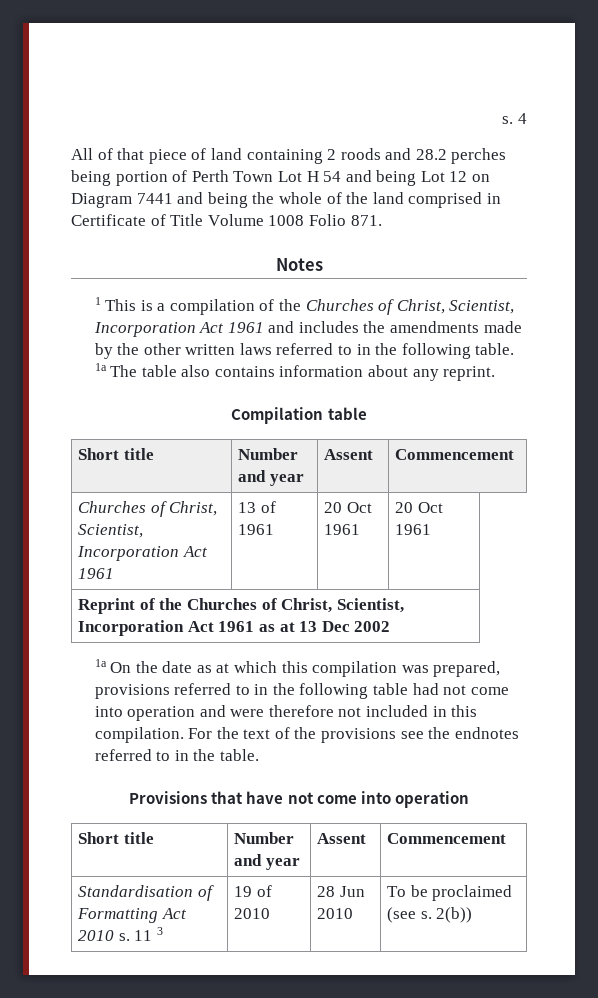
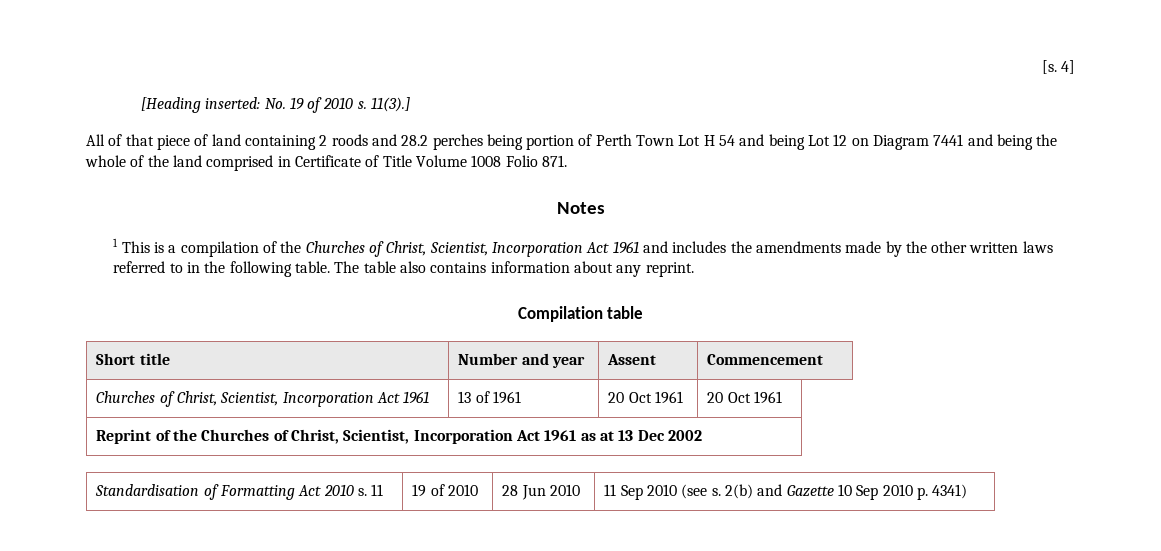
- s. 4
+ [s. 4]
+ [Heading inserted: No. 19 of 2010 s. 11(3).]
- 1a The table also contains information about any reprint.
+ The table also contains information about any reprint.
- 1a On the date as at which this compilation was prepared, provisions referred to in the following table had not come into operation and were therefore not included in this compilation. For the text of the provisions see the endnotes referred to in the table.
- Provisions that have not come into operation
- Short title | Number and year | Assent | Commencement
- Standardisation of Formatting Act 2010 s. 11 3 | 19 of 2010 | 28 Jun 2010 | To be proclaimed (see s. 2(b))
+ Standardisation of Formatting Act 2010 s. 11 | 19 of 2010 | 28 Jun 2010 | 11 Sep 2010 (see s. 2(b) and Gazette 10 Sep 2010 p. 4341)

